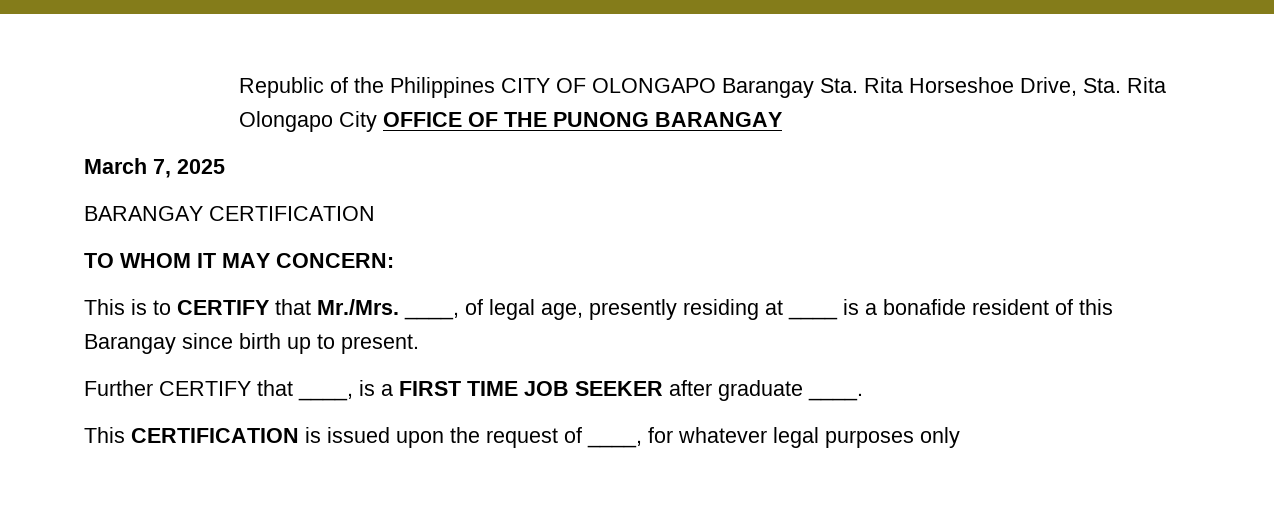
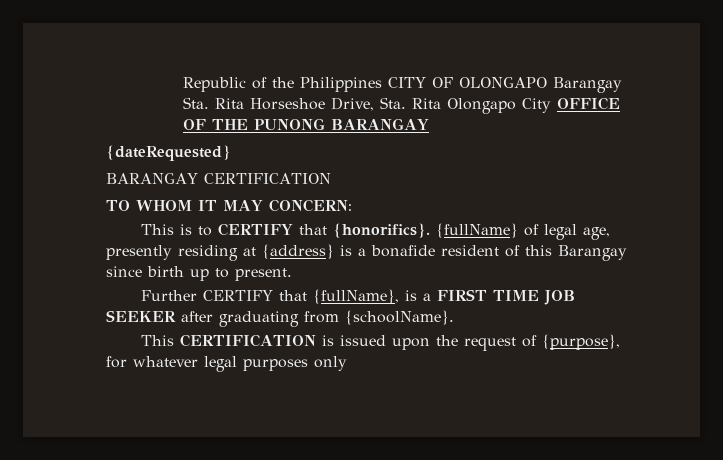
- March 7, 2025
+ {dateRequested}
- This is to CERTIFY that Mr./Mrs. ____, of legal age, presently residing at ____ is a bonafide resident of this Barangay since birth up to present.
+ This is to CERTIFY that {honorifics}. {fullName} of legal age, presently residing at {address} is a bonafide resident of this Barangay since birth up to present.
- Further CERTIFY that ____, is a FIRST TIME JOB SEEKER after graduate ____.
+ Further CERTIFY that {fullName}, is a FIRST TIME JOB SEEKER after graduating from {schoolName}.
- This CERTIFICATION is issued upon the request of ____, for whatever legal purposes only
+ This CERTIFICATION is issued upon the request of {purpose}, for whatever legal purposes only

